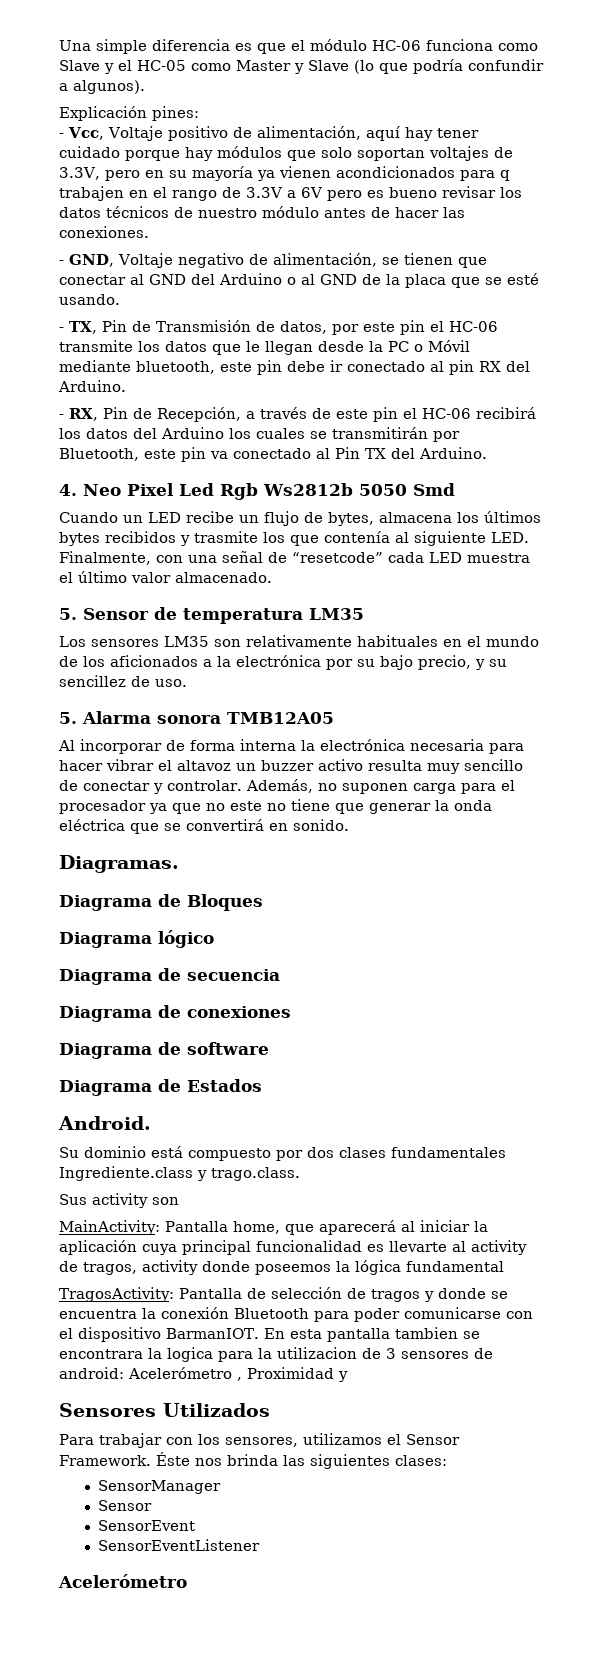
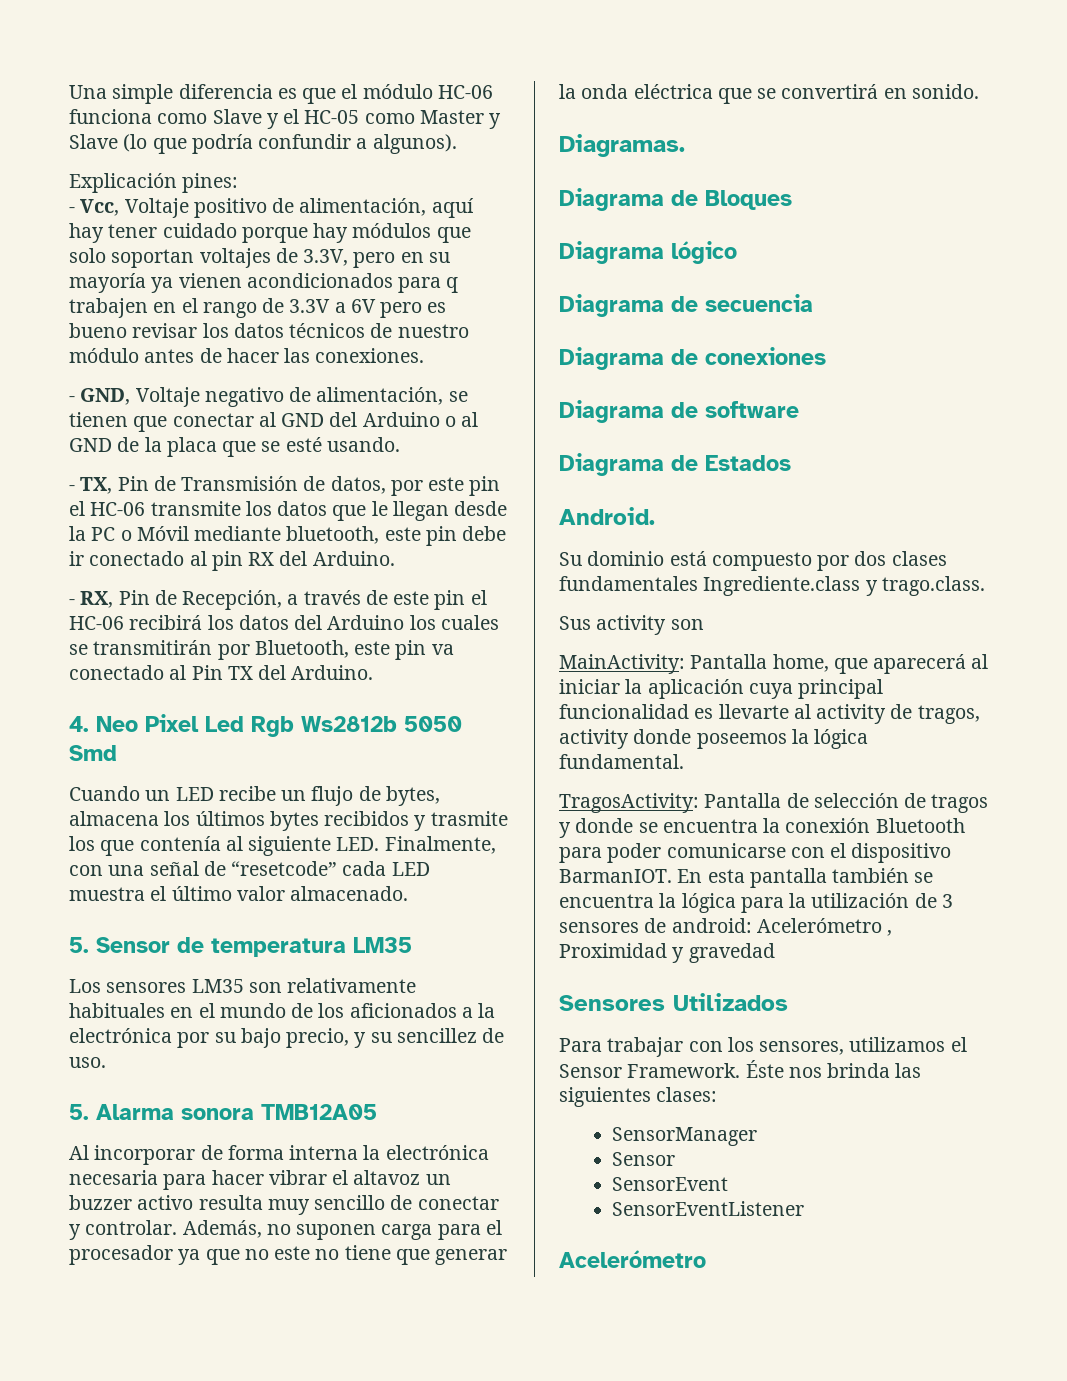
- MainActivity: Pantalla home, que aparecerá al iniciar la aplicación cuya principal funcionalidad es llevarte al activity de tragos, activity donde poseemos la lógica fundamental
+ MainActivity: Pantalla home, que aparecerá al iniciar la aplicación cuya principal funcionalidad es llevarte al activity de tragos, activity donde poseemos la lógica fundamental.
- En esta pantalla tambien se encontrara la logica para la utilizacion de 3 sensores de android: Acelerómetro , Proximidad y
+ En esta pantalla también se encuentra la lógica para la utilización de 3 sensores de android: Acelerómetro , Proximidad y gravedad

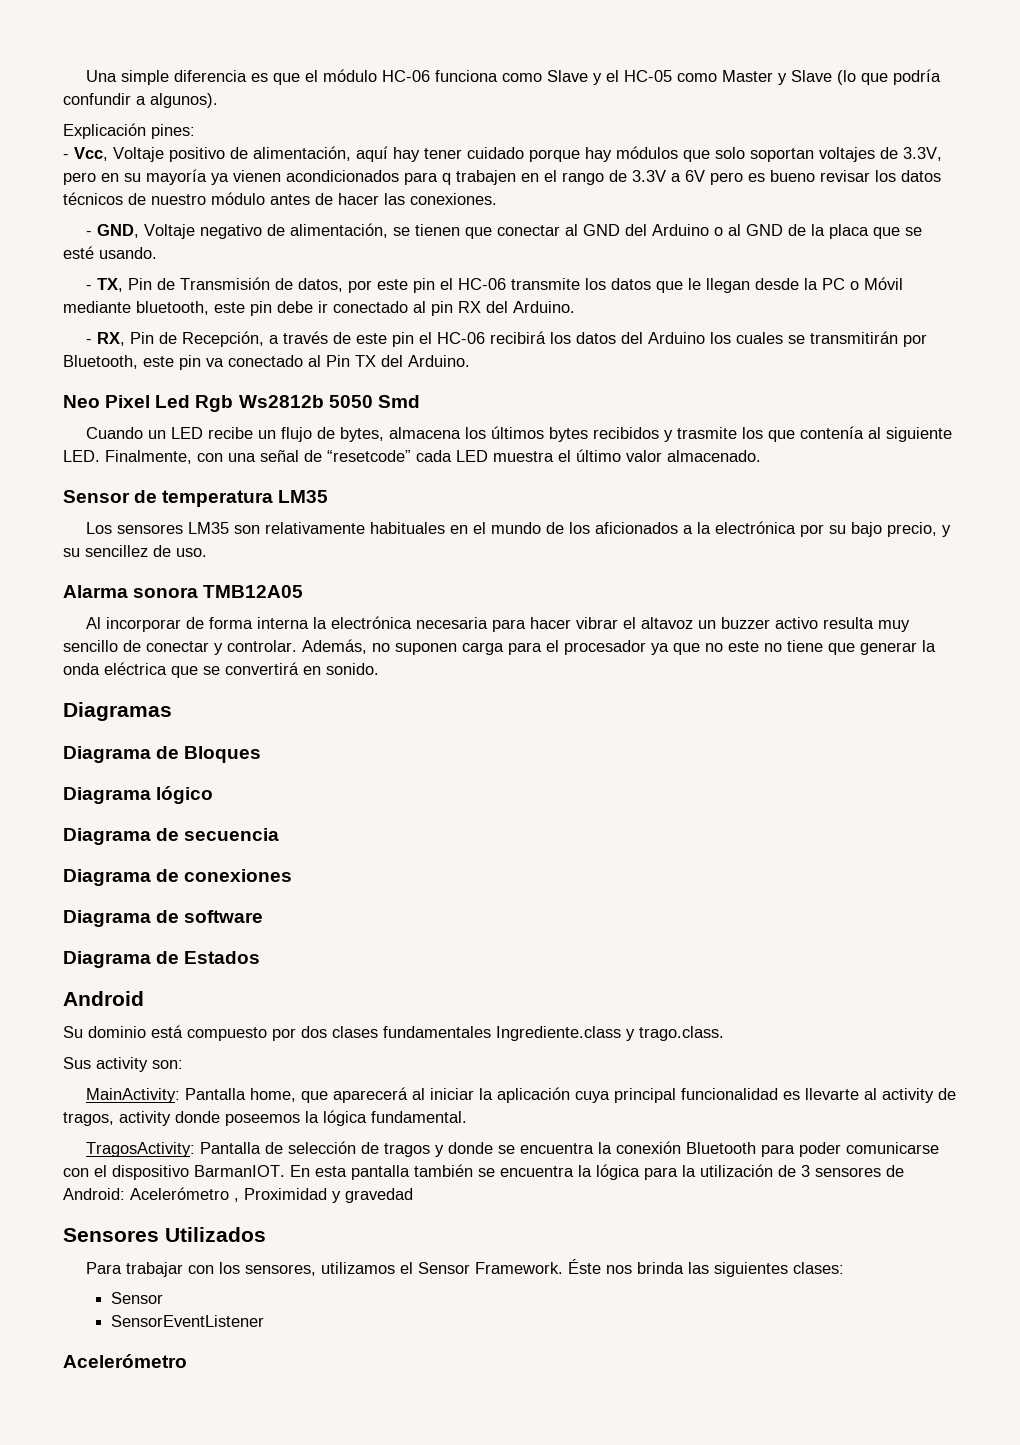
- 4. Neo Pixel Led Rgb Ws2812b 5050 Smd
+ Neo Pixel Led Rgb Ws2812b 5050 Smd
- 5. Sensor de temperatura LM35
+ Sensor de temperatura LM35
- 5. Alarma sonora TMB12A05
+ Alarma sonora TMB12A05
- Diagramas.
+ Diagramas
- Android.
+ Android
- Sus activity son
+ Sus activity son:
- En esta pantalla también se encuentra la lógica para la utilización de 3 sensores de android: Acelerómetro , Proximidad y gravedad
+ En esta pantalla también se encuentra la lógica para la utilización de 3 sensores de Android: Acelerómetro , Proximidad y gravedad
  Éste nos brinda las siguientes clases:
- SensorManager
  Sensor
- SensorEvent

